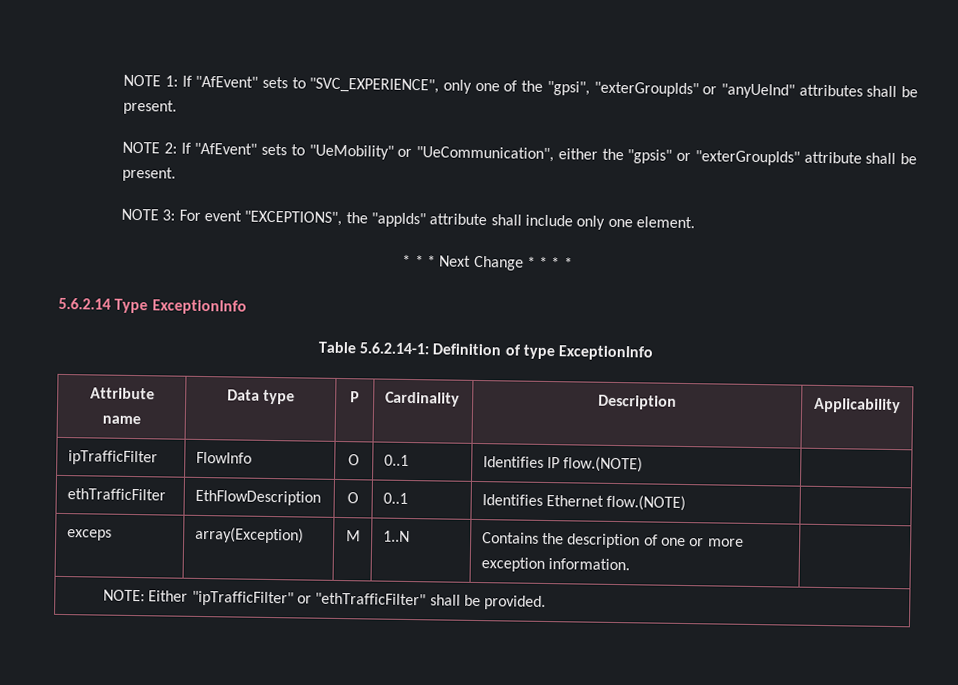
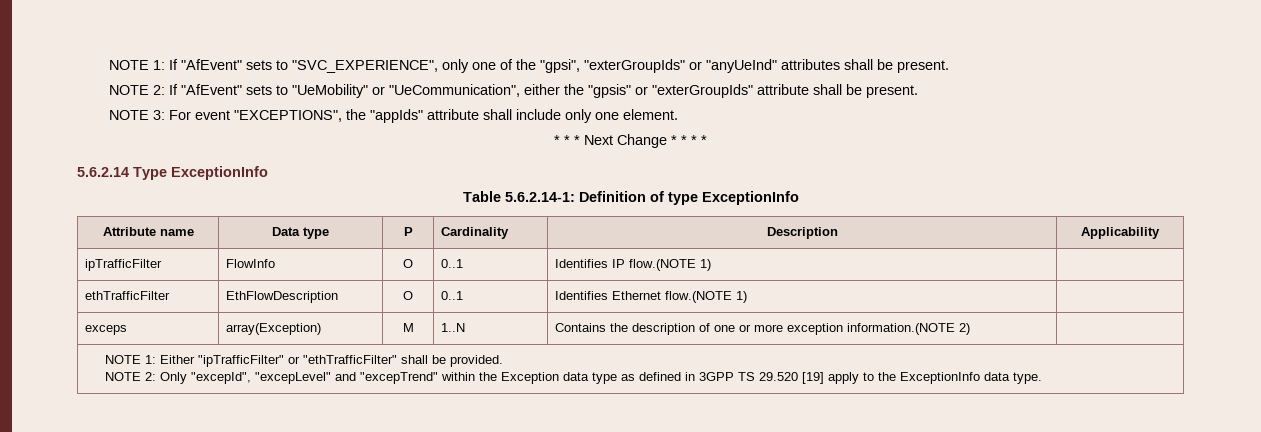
- ipTrafficFilter | FlowInfo | O | 0..1 | Identifies IP flow.(NOTE) |
+ ipTrafficFilter | FlowInfo | O | 0..1 | Identifies IP flow.(NOTE 1) |
- ethTrafficFilter | EthFlowDescription | O | 0..1 | Identifies Ethernet flow.(NOTE) |
+ ethTrafficFilter | EthFlowDescription | O | 0..1 | Identifies Ethernet flow.(NOTE 1) |
- exceps | array(Exception) | M | 1..N | Contains the description of one or more exception information. |
- NOTE: Either "ipTrafficFilter" or "ethTrafficFilter" shall be provided.
+ exceps | array(Exception) | M | 1..N | Contains the description of one or more exception information.(NOTE 2) |
+ NOTE 1: Either "ipTrafficFilter" or "ethTrafficFilter" shall be provided.
+ NOTE 2: Only "excepId", "excepLevel" and "excepTrend" within the Exception data type as defined in 3GPP TS 29.520 [19] apply to the ExceptionInfo data type.

